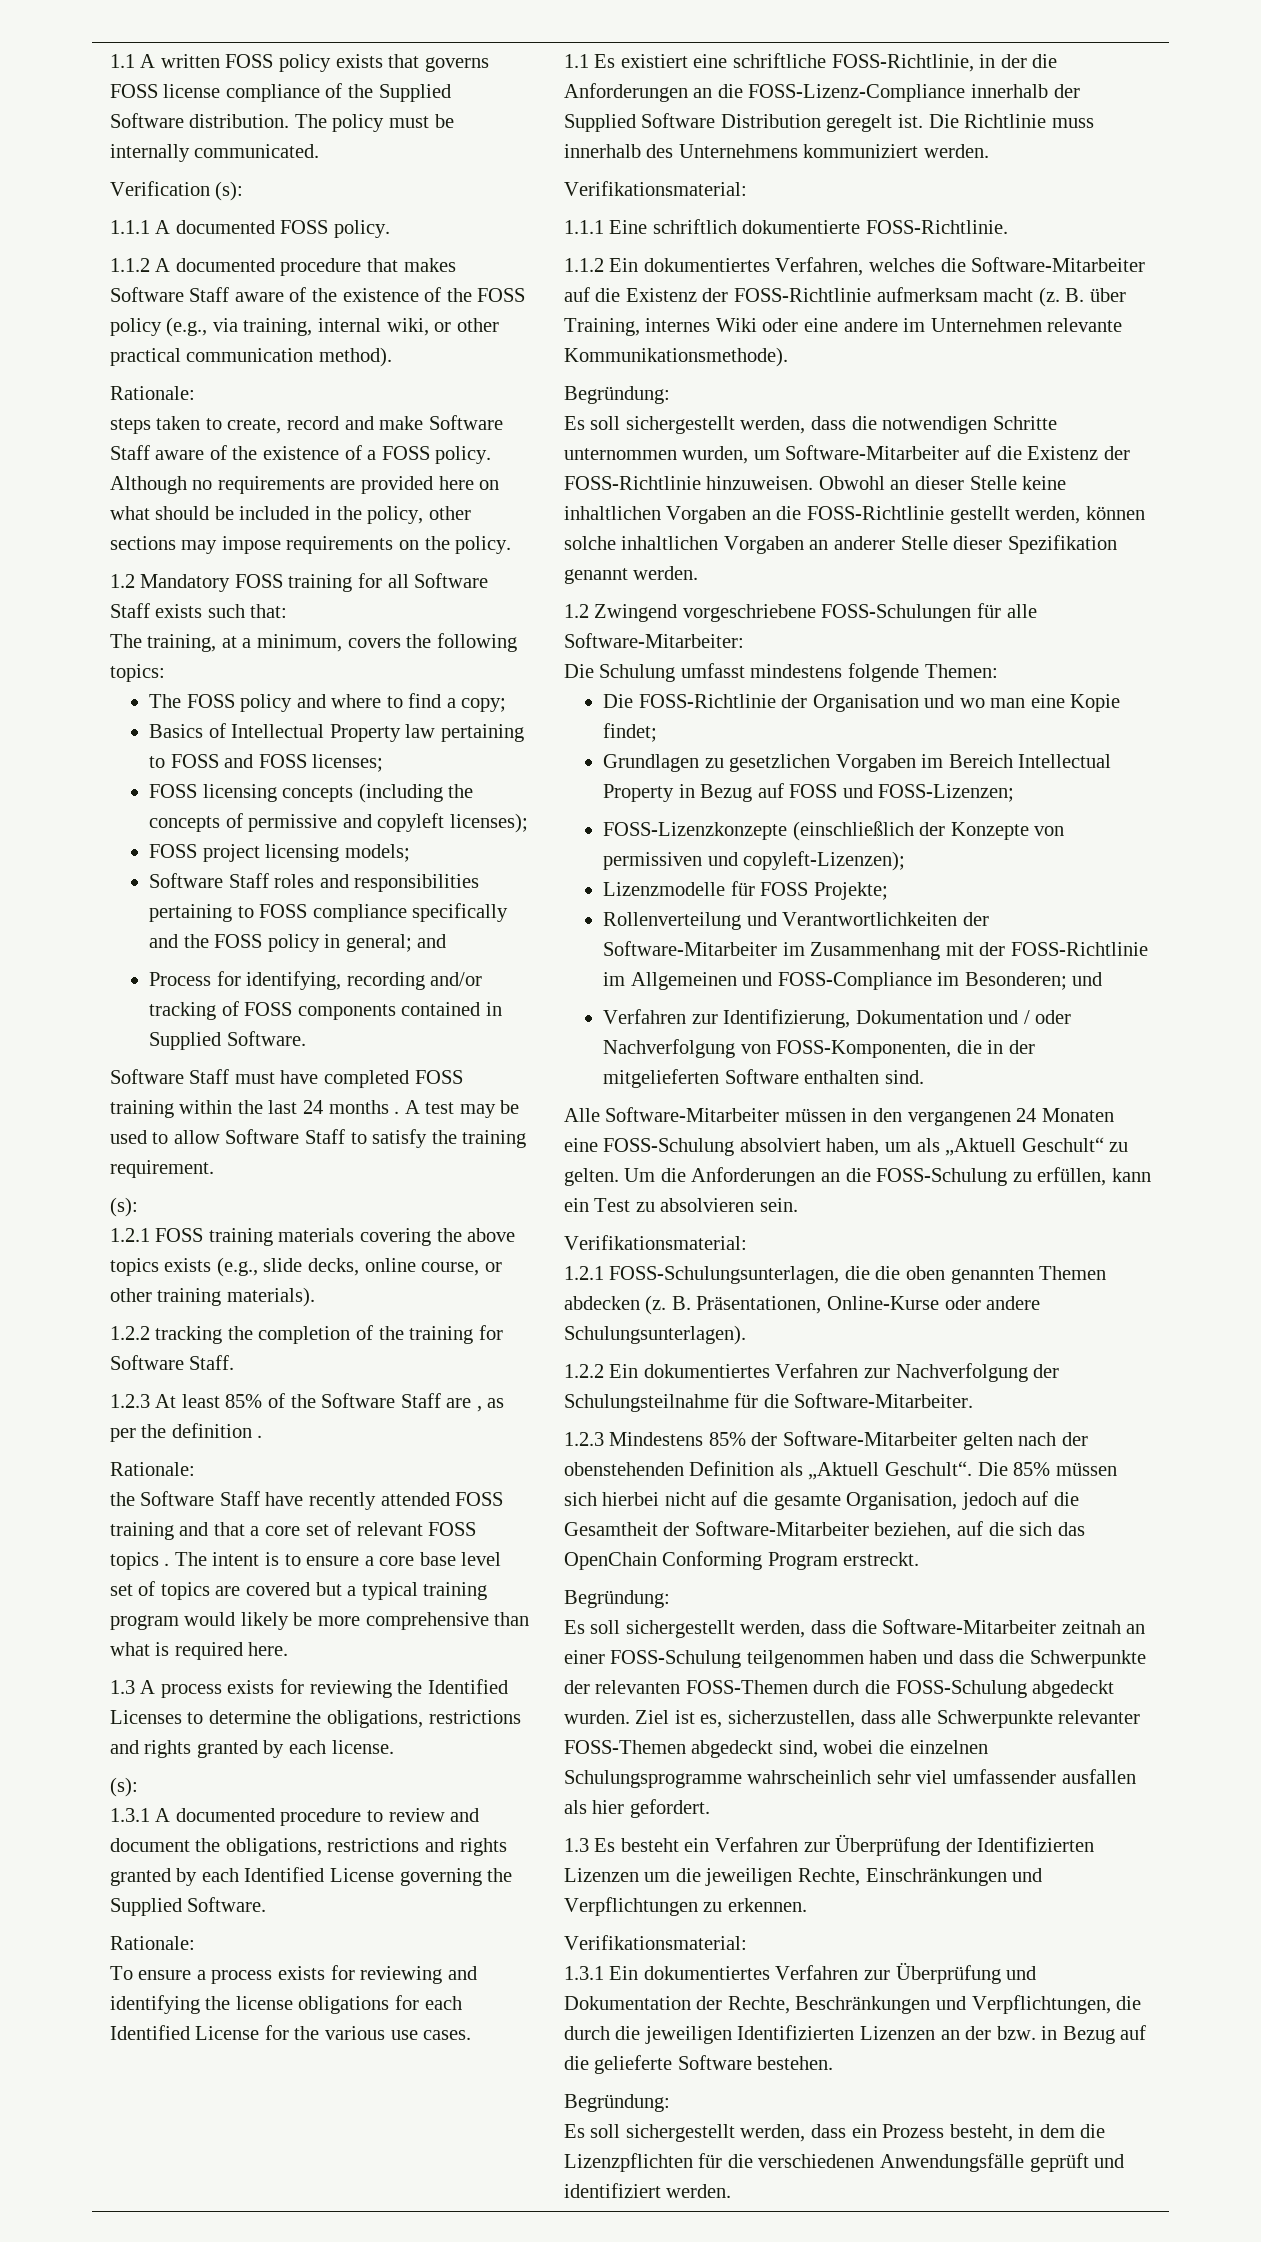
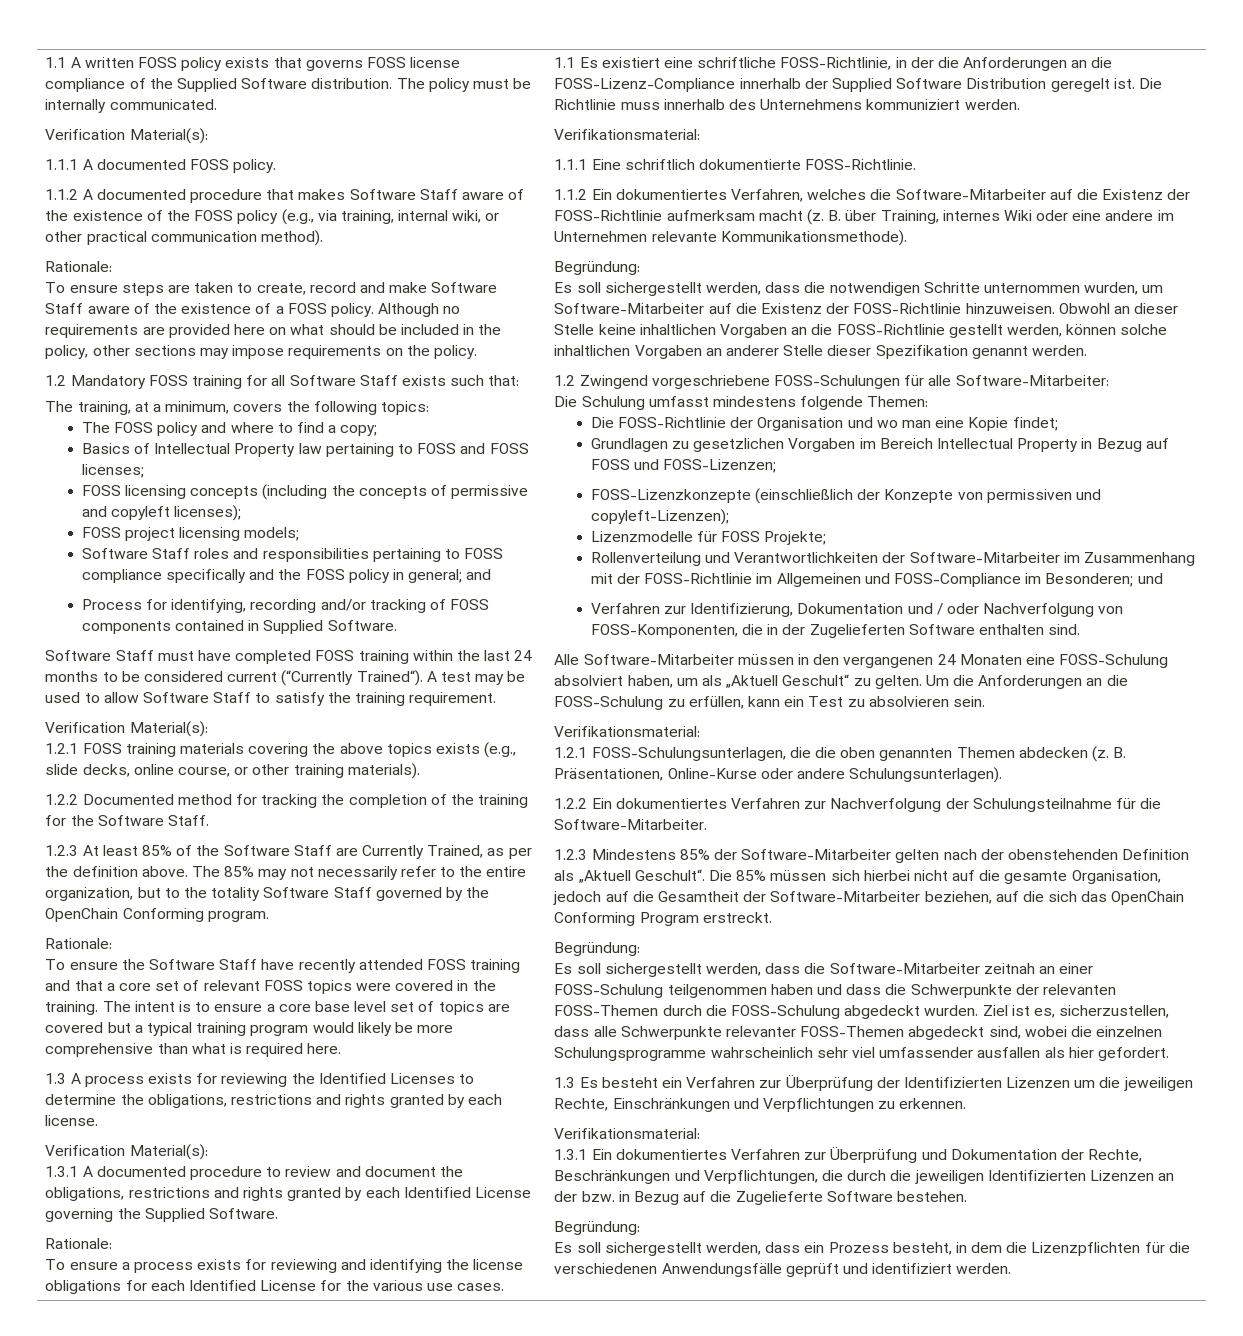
  The policy must be internally communicated.
- Verification (s):
+ Verification Material(s):
- steps taken to create, record and make Software Staff aware of the existence of a FOSS policy.
+ To ensure steps are taken to create, record and make Software Staff aware of the existence of a FOSS policy.
- Software Staff must have completed FOSS training within the last 24 months .
+ Software Staff must have completed FOSS training within the last 24 months to be considered current (“Currently Trained“).
  A test may be used to allow Software Staff to satisfy the training requirement.
- (s):
+ Verification Material(s):
- 1.2.2 tracking the completion of the training for Software Staff.
+ 1.2.2 Documented method for tracking the completion of the training for the Software Staff.
- 1.2.3 At least 85% of the Software Staff are , as per the definition .
+ 1.2.3 At least 85% of the Software Staff are Currently Trained, as per the definition above. The 85% may not necessarily refer to the entire organization, but to the totality Software Staff governed by the OpenChain Conforming program.
  Rationale:
- the Software Staff have recently attended FOSS training and that a core set of relevant FOSS topics .
+ To ensure the Software Staff have recently attended FOSS training and that a core set of relevant FOSS topics were covered in the training.
  1.3 A process exists for reviewing the Identified Licenses to determine the obligations, restrictions and rights granted by each license.
- (s):
+ Verification Material(s):
- Verfahren zur Identifizierung, Dokumentation und / oder Nachverfolgung von FOSS-Komponenten, die in der mitgelieferten Software enthalten sind.
+ Verfahren zur Identifizierung, Dokumentation und / oder Nachverfolgung von FOSS-Komponenten, die in der Zugelieferten Software enthalten sind.
- 1.3.1 Ein dokumentiertes Verfahren zur Überprüfung und Dokumentation der Rechte, Beschränkungen und Verpflichtungen, die durch die jeweiligen Identifizierten Lizenzen an der bzw. in Bezug auf die gelieferte Software bestehen.
+ 1.3.1 Ein dokumentiertes Verfahren zur Überprüfung und Dokumentation der Rechte, Beschränkungen und Verpflichtungen, die durch die jeweiligen Identifizierten Lizenzen an der bzw. in Bezug auf die Zugelieferte Software bestehen.

